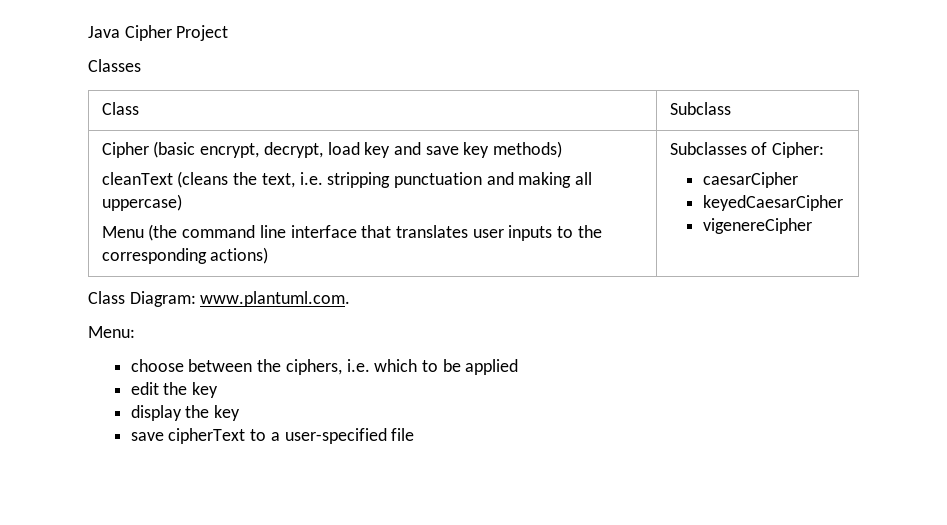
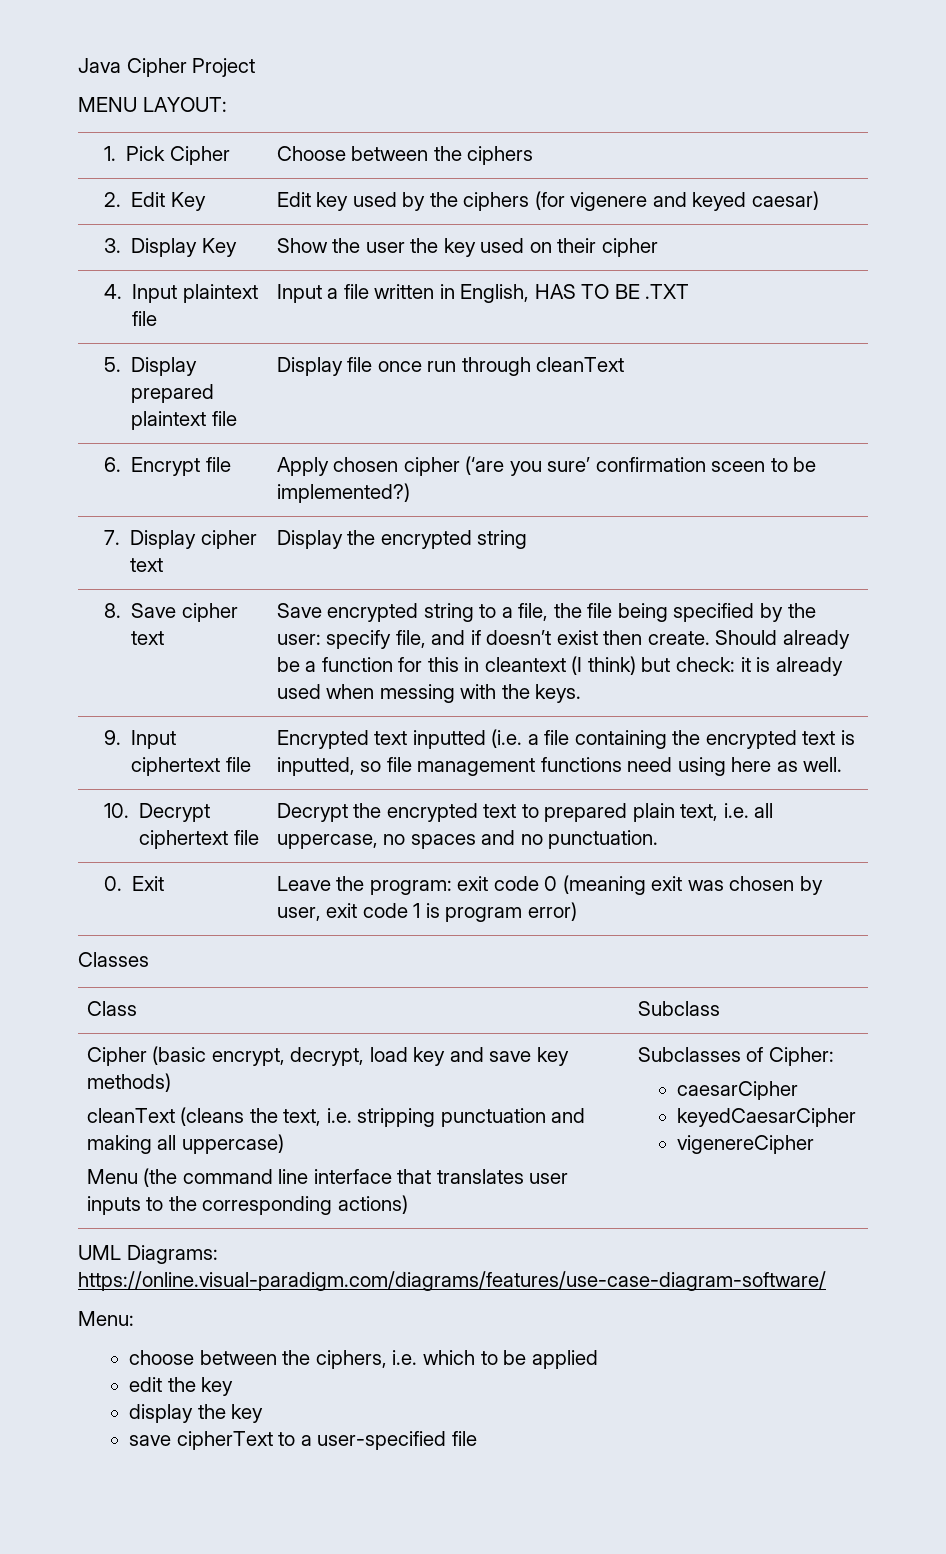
+ MENU LAYOUT:
+ 1. Pick Cipher | Choose between the ciphers
+ 2. Edit Key | Edit key used by the ciphers (for vigenere and keyed caesar)
+ 3. Display Key | Show the user the key used on their cipher
+ 4. Input plaintext file | Input a file written in English, HAS TO BE .TXT
+ 5. Display prepared plaintext file | Display file once run through cleanText
+ 6. Encrypt file | Apply chosen cipher (‘are you sure’ confirmation sceen to be implemented?)
+ 7. Display cipher text | Display the encrypted string
+ 8. Save cipher text | Save encrypted string to a file, the file being specified by the user: specify file, and if doesn’t exist then create. Should already be a function for this in cleantext (I think) but check: it is already used when messing with the keys.
+ 9. Input ciphertext file | Encrypted text inputted (i.e. a file containing the encrypted text is inputted, so file management functions need using here as well.
+ 10. Decrypt ciphertext file | Decrypt the encrypted text to prepared plain text, i.e. all uppercase, no spaces and no punctuation.
+ 0. Exit | Leave the program: exit code 0 (meaning exit was chosen by user, exit code 1 is program error)
- Class Diagram: www.plantuml.com.
+ UML Diagrams: https://online.visual-paradigm.com/diagrams/features/use-case-diagram-software/

